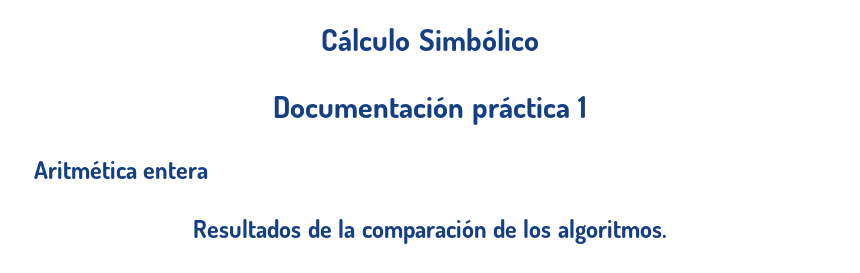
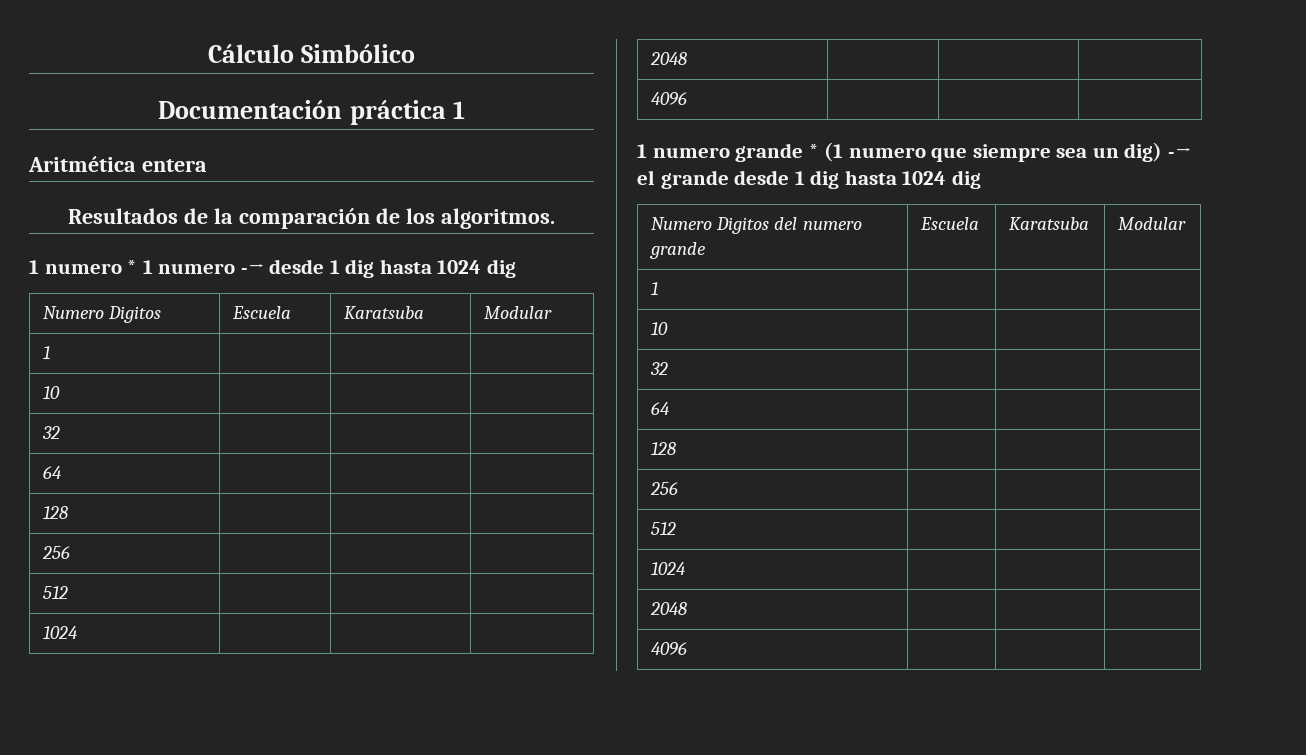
+ 1 numero * 1 numero -→ desde 1 dig hasta 1024 dig
+ Numero Digitos | Escuela | Karatsuba | Modular
+ 1 | | |
+ 10 | | |
+ 32 | | |
+ 64 | | |
+ 128 | | |
+ 256 | | |
+ 512 | | |
+ 1024 | | |
+ 2048 | | |
+ 4096 | | |
+ 1 numero grande * (1 numero que siempre sea un dig) -→ el grande desde 1 dig hasta 1024 dig
+ Numero Digitos del numero grande | Escuela | Karatsuba | Modular
+ 1 | | |
+ 10 | | |
+ 32 | | |
+ 64 | | |
+ 128 | | |
+ 256 | | |
+ 512 | | |
+ 1024 | | |
+ 2048 | | |
+ 4096 | | |

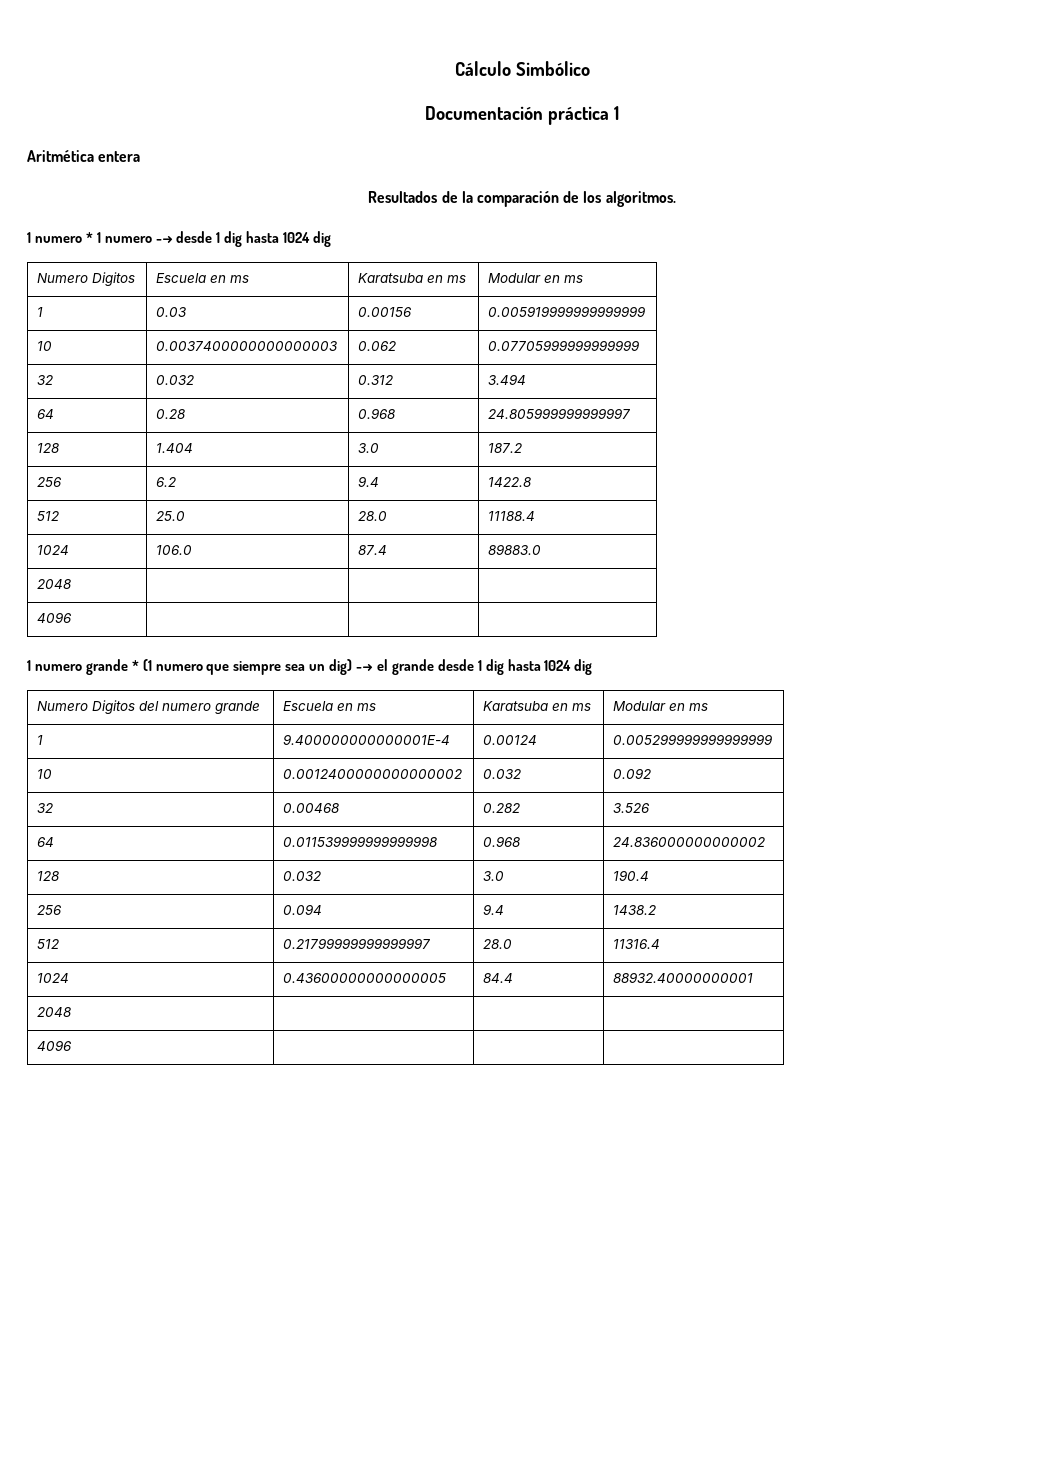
- Numero Digitos | Escuela | Karatsuba | Modular
- 1 | | |
- 10 | | |
- 32 | | |
- 64 | | |
- 128 | | |
- 256 | | |
- 512 | | |
- 1024 | | |
+ Numero Digitos | Escuela en ms | Karatsuba en ms | Modular en ms
+ 1 | 0.03 | 0.00156 | 0.005919999999999999
+ 10 | 0.0037400000000000003 | 0.062 | 0.07705999999999999
+ 32 | 0.032 | 0.312 | 3.494
+ 64 | 0.28 | 0.968 | 24.805999999999997
+ 128 | 1.404 | 3.0 | 187.2
+ 256 | 6.2 | 9.4 | 1422.8
+ 512 | 25.0 | 28.0 | 11188.4
+ 1024 | 106.0 | 87.4 | 89883.0
- Numero Digitos del numero grande | Escuela | Karatsuba | Modular
- 1 | | |
- 10 | | |
- 32 | | |
- 64 | | |
- 128 | | |
- 256 | | |
- 512 | | |
- 1024 | | |
+ Numero Digitos del numero grande | Escuela en ms | Karatsuba en ms | Modular en ms
+ 1 | 9.400000000000001E-4 | 0.00124 | 0.005299999999999999
+ 10 | 0.0012400000000000002 | 0.032 | 0.092
+ 32 | 0.00468 | 0.282 | 3.526
+ 64 | 0.011539999999999998 | 0.968 | 24.836000000000002
+ 128 | 0.032 | 3.0 | 190.4
+ 256 | 0.094 | 9.4 | 1438.2
+ 512 | 0.21799999999999997 | 28.0 | 11316.4
+ 1024 | 0.43600000000000005 | 84.4 | 88932.40000000001

